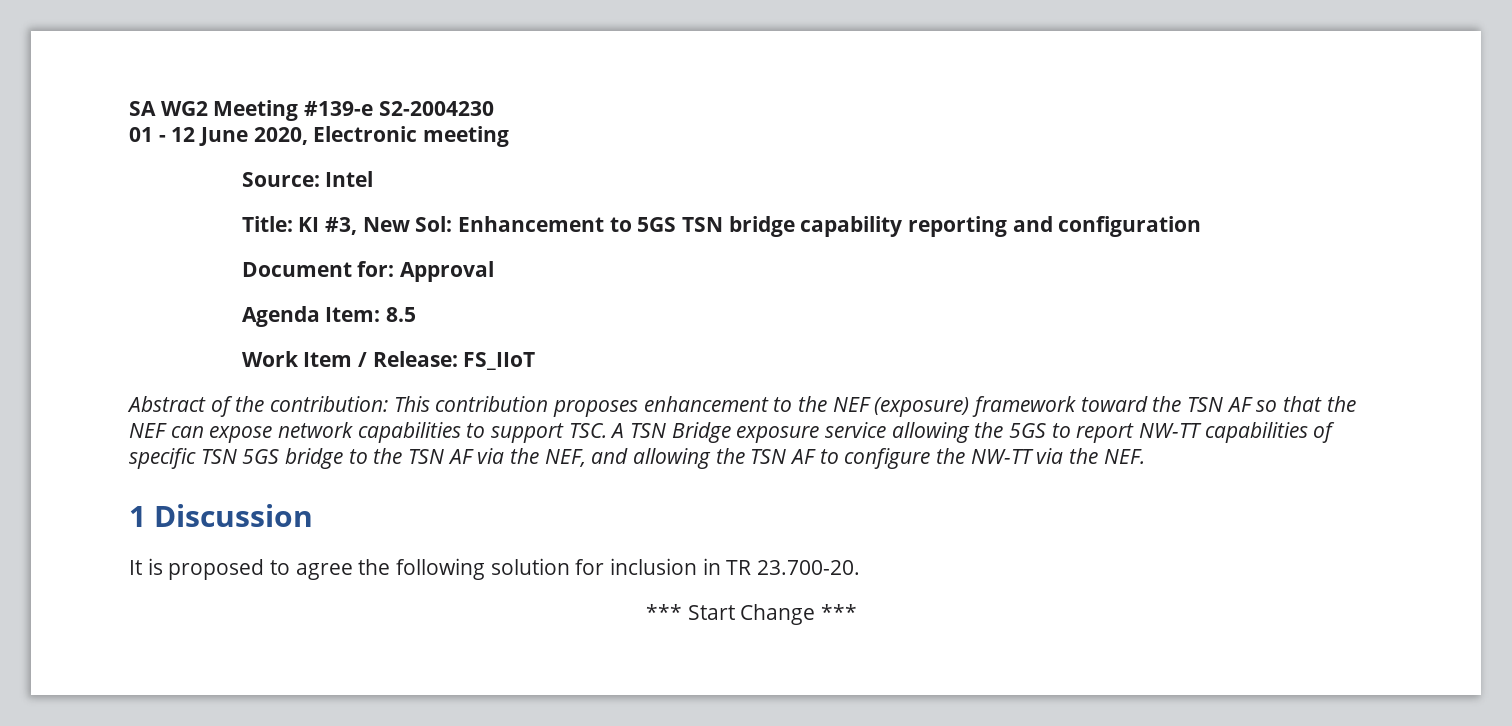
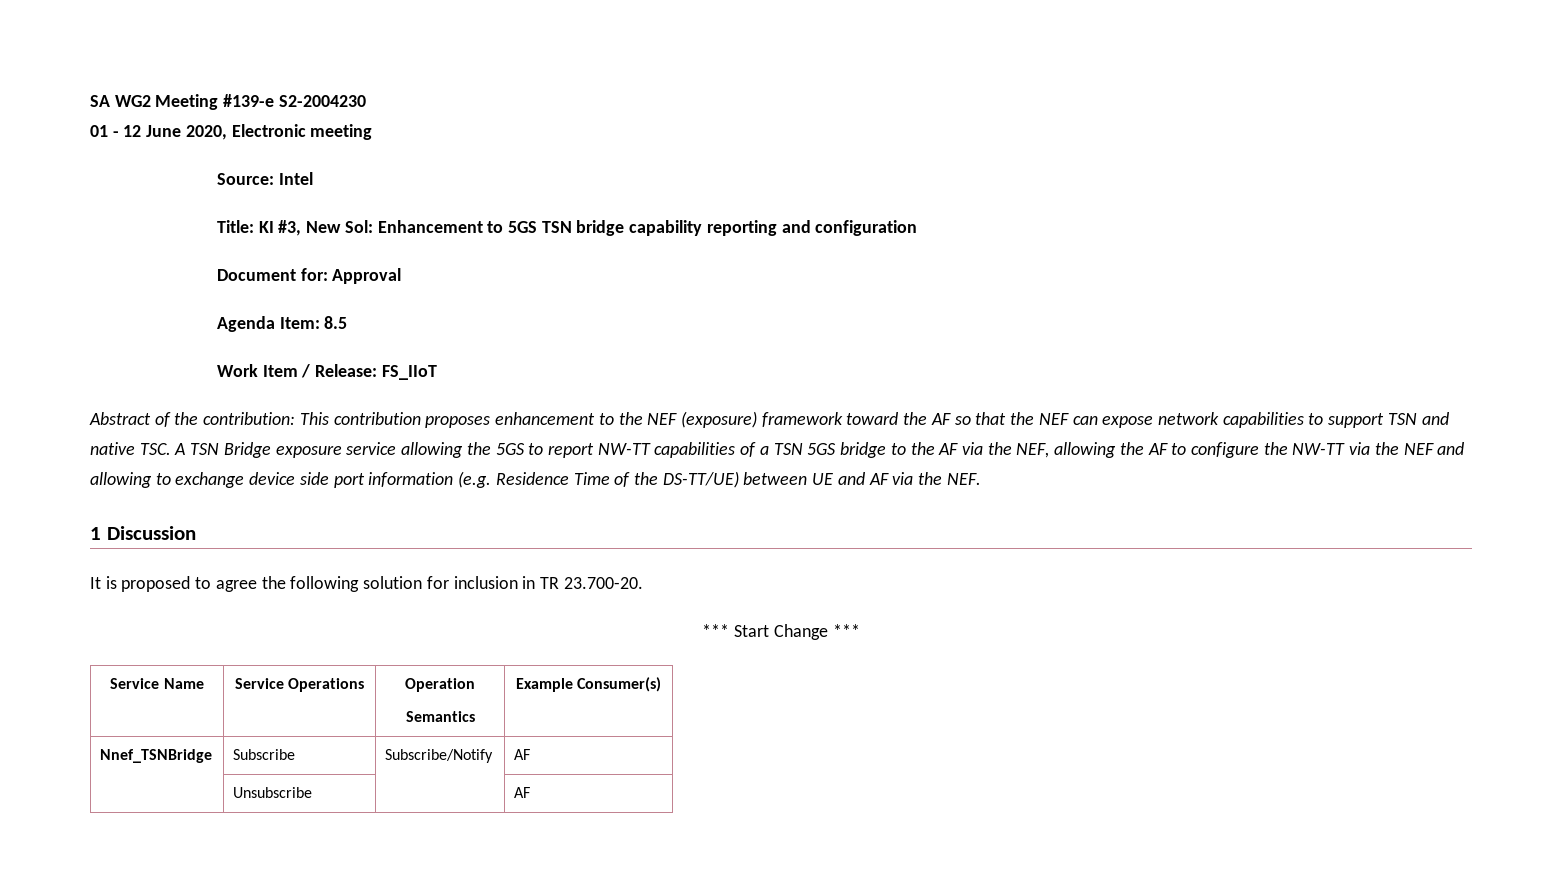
- Abstract of the contribution: This contribution proposes enhancement to the NEF (exposure) framework toward the TSN AF so that the NEF can expose network capabilities to support TSC. A TSN Bridge exposure service allowing the 5GS to report NW-TT capabilities of specific TSN 5GS bridge to the TSN AF via the NEF, and allowing the TSN AF to configure the NW-TT via the NEF.
+ Abstract of the contribution: This contribution proposes enhancement to the NEF (exposure) framework toward the AF so that the NEF can expose network capabilities to support TSN and native TSC. A TSN Bridge exposure service allowing the 5GS to report NW-TT capabilities of a TSN 5GS bridge to the AF via the NEF, allowing the AF to configure the NW-TT via the NEF and allowing to exchange device side port information (e.g. Residence Time of the DS-TT/UE) between UE and AF via the NEF.
+ Service Name | Service Operations | Operation
+ Semantics | Example Consumer(s)
+ Nnef_TSNBridge | Subscribe | Subscribe/Notify | AF
+ | Unsubscribe | | AF

